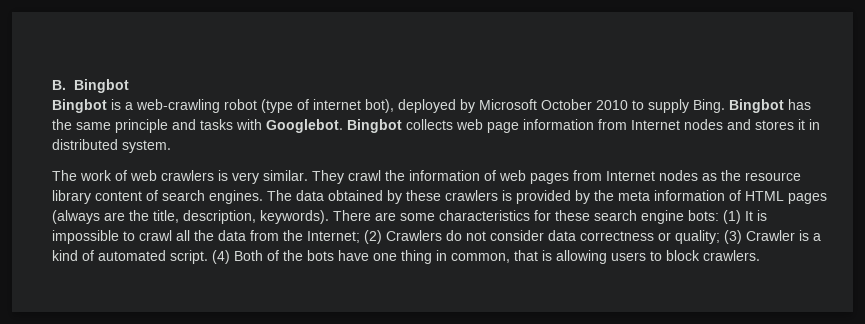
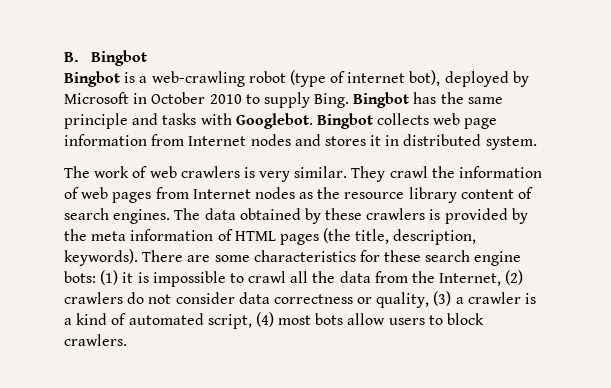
- Bingbot is a web-crawling robot (type of internet bot), deployed by Microsoft October 2010 to supply Bing.
+ Bingbot is a web-crawling robot (type of internet bot), deployed by Microsoft in October 2010 to supply Bing.
- The data obtained by these crawlers is provided by the meta information of HTML pages (always are the title, description, keywords).
+ The data obtained by these crawlers is provided by the meta information of HTML pages (the title, description, keywords).
- There are some characteristics for these search engine bots: (1) It is impossible to crawl all the data from the Internet; (2) Crawlers do not consider data correctness or quality; (3) Crawler is a kind of automated script. (4) Both of the bots have one thing in common, that is allowing users to block crawlers.
+ There are some characteristics for these search engine bots: (1) it is impossible to crawl all the data from the Internet, (2) crawlers do not consider data correctness or quality, (3) a crawler is a kind of automated script, (4) most bots allow users to block crawlers.

